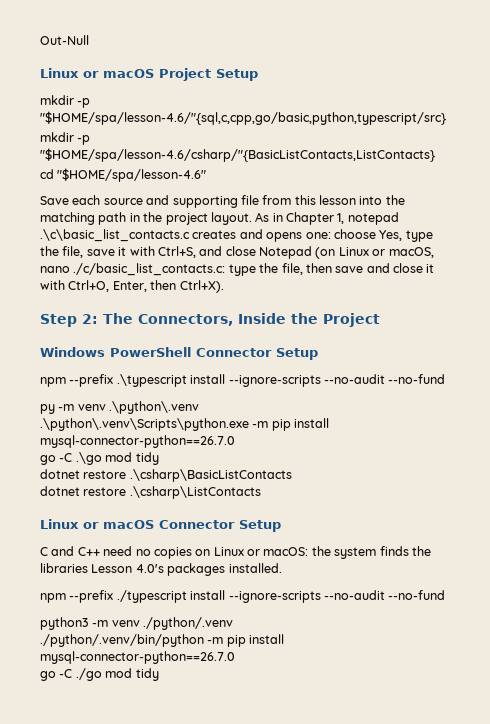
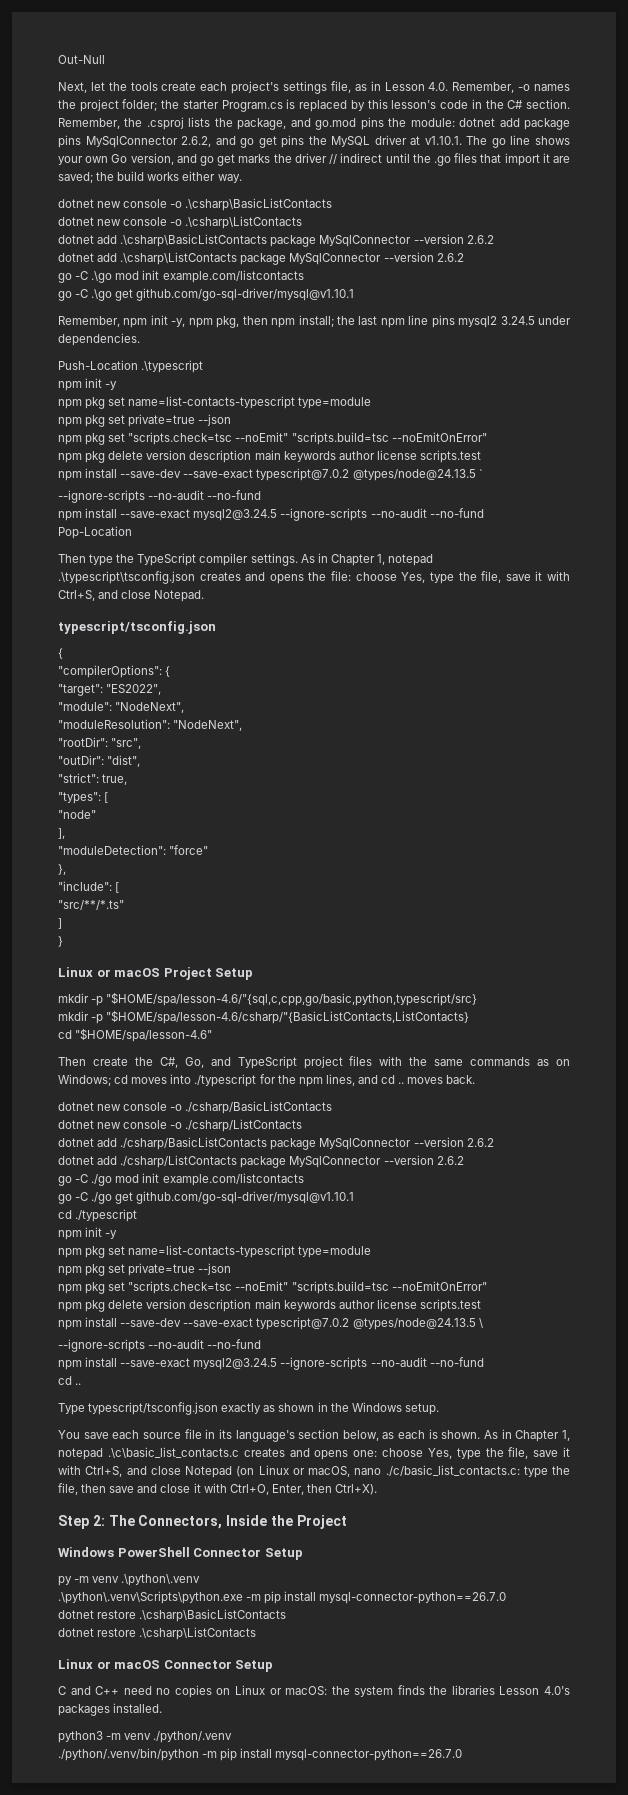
+ Next, let the tools create each project's settings file, as in Lesson 4.0. Remember, -o names the project folder; the starter Program.cs is replaced by this lesson's code in the C# section. Remember, the .csproj lists the package, and go.mod pins the module: dotnet add package pins MySqlConnector 2.6.2, and go get pins the MySQL driver at v1.10.1. The go line shows your own Go version, and go get marks the driver // indirect until the .go files that import it are saved; the build works either way.
+ dotnet new console -o .\csharp\BasicListContacts
+ dotnet new console -o .\csharp\ListContacts
+ dotnet add .\csharp\BasicListContacts package MySqlConnector --version 2.6.2
+ dotnet add .\csharp\ListContacts package MySqlConnector --version 2.6.2
+ go -C .\go mod init example.com/listcontacts
+ go -C .\go get github.com/go-sql-driver/mysql@v1.10.1
+ Remember, npm init -y, npm pkg, then npm install; the last npm line pins mysql2 3.24.5 under dependencies.
+ Push-Location .\typescript
+ npm init -y
+ npm pkg set name=list-contacts-typescript type=module
+ npm pkg set private=true --json
+ npm pkg set "scripts.check=tsc --noEmit" "scripts.build=tsc --noEmitOnError"
+ npm pkg delete version description main keywords author license scripts.test
+ npm install --save-dev --save-exact typescript@7.0.2 @types/node@24.13.5 `
+ --ignore-scripts --no-audit --no-fund
+ npm install --save-exact mysql2@3.24.5 --ignore-scripts --no-audit --no-fund
+ Pop-Location
+ Then type the TypeScript compiler settings. As in Chapter 1, notepad .\typescript\tsconfig.json creates and opens the file: choose Yes, type the file, save it with Ctrl+S, and close Notepad.
+ typescript/tsconfig.json
+ {
+ "compilerOptions": {
+ "target": "ES2022",
+ "module": "NodeNext",
+ "moduleResolution": "NodeNext",
+ "rootDir": "src",
+ "outDir": "dist",
+ "strict": true,
+ "types": [
+ "node"
+ ],
+ "moduleDetection": "force"
+ },
+ "include": [
+ "src/**/*.ts"
+ ]
+ }
- Save each source and supporting file from this lesson into the matching path in the project layout.
+ Then create the C#, Go, and TypeScript project files with the same commands as on Windows; cd moves into ./typescript for the npm lines, and cd .. moves back.
+ dotnet new console -o ./csharp/BasicListContacts
+ dotnet new console -o ./csharp/ListContacts
+ dotnet add ./csharp/BasicListContacts package MySqlConnector --version 2.6.2
+ dotnet add ./csharp/ListContacts package MySqlConnector --version 2.6.2
+ go -C ./go mod init example.com/listcontacts
+ go -C ./go get github.com/go-sql-driver/mysql@v1.10.1
+ cd ./typescript
+ npm init -y
+ npm pkg set name=list-contacts-typescript type=module
+ npm pkg set private=true --json
+ npm pkg set "scripts.check=tsc --noEmit" "scripts.build=tsc --noEmitOnError"
+ npm pkg delete version description main keywords author license scripts.test
+ npm install --save-dev --save-exact typescript@7.0.2 @types/node@24.13.5 \
+ --ignore-scripts --no-audit --no-fund
+ npm install --save-exact mysql2@3.24.5 --ignore-scripts --no-audit --no-fund
+ cd ..
+ Type typescript/tsconfig.json exactly as shown in the Windows setup.
+ You save each source file in its language's section below, as each is shown.
- npm --prefix .\typescript install --ignore-scripts --no-audit --no-fund
- go -C .\go mod tidy
- npm --prefix ./typescript install --ignore-scripts --no-audit --no-fund
- go -C ./go mod tidy

